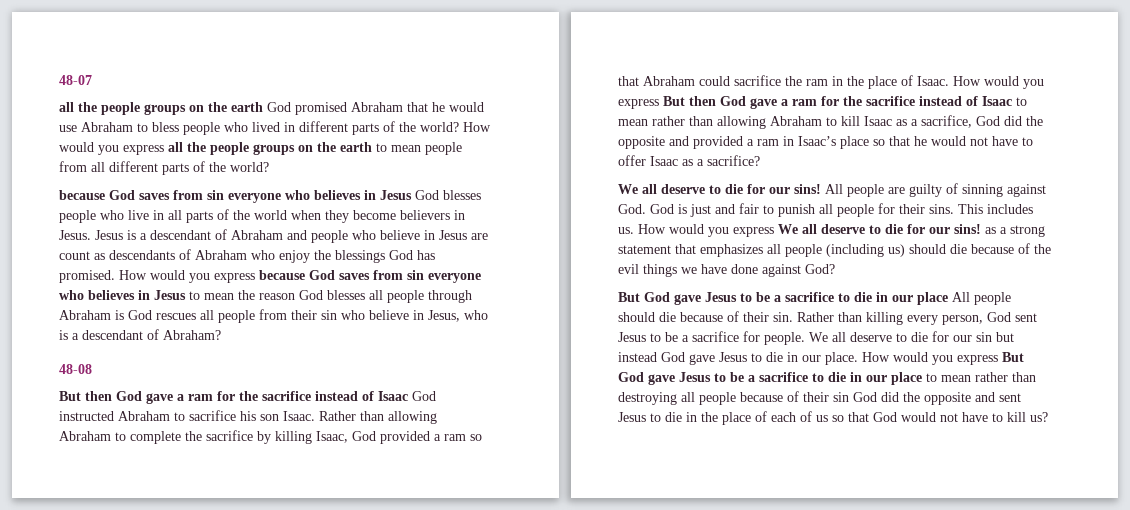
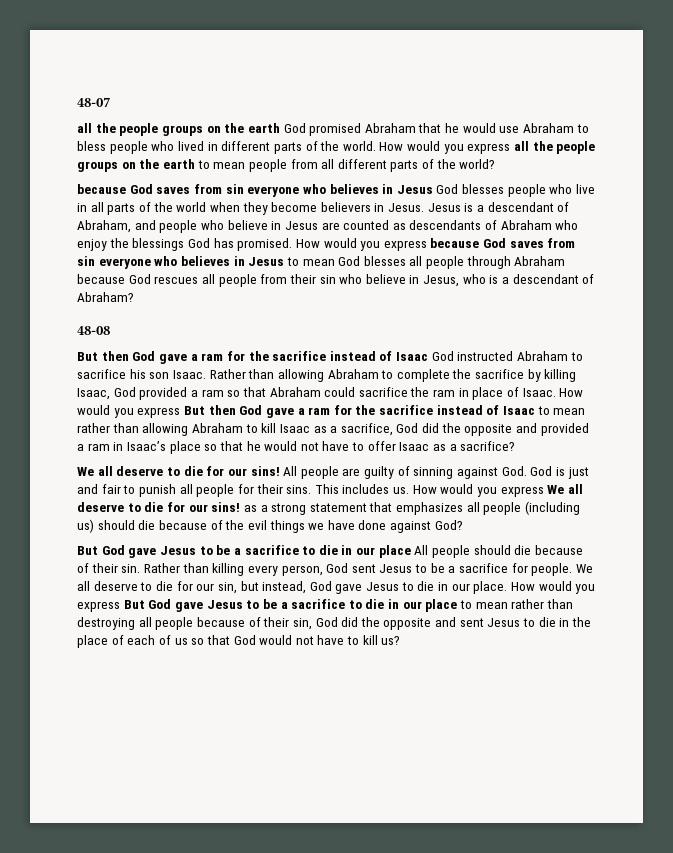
- all the people groups on the earth God promised Abraham that he would use Abraham to bless people who lived in different parts of the world?
+ all the people groups on the earth God promised Abraham that he would use Abraham to bless people who lived in different parts of the world.
- Jesus is a descendant of Abraham and people who believe in Jesus are count as descendants of Abraham who enjoy the blessings God has promised.
+ Jesus is a descendant of Abraham, and people who believe in Jesus are counted as descendants of Abraham who enjoy the blessings God has promised.
- How would you express because God saves from sin everyone who believes in Jesus to mean the reason God blesses all people through Abraham is God rescues all people from their sin who believe in Jesus, who is a descendant of Abraham?
+ How would you express because God saves from sin everyone who believes in Jesus to mean God blesses all people through Abraham because God rescues all people from their sin who believe in Jesus, who is a descendant of Abraham?
- Rather than allowing Abraham to complete the sacrifice by killing Isaac, God provided a ram so that Abraham could sacrifice the ram in the place of Isaac.
+ Rather than allowing Abraham to complete the sacrifice by killing Isaac, God provided a ram so that Abraham could sacrifice the ram in place of Isaac.
- We all deserve to die for our sin but instead God gave Jesus to die in our place.
+ We all deserve to die for our sin, but instead, God gave Jesus to die in our place.
- How would you express But God gave Jesus to be a sacrifice to die in our place to mean rather than destroying all people because of their sin God did the opposite and sent Jesus to die in the place of each of us so that God would not have to kill us?
+ How would you express But God gave Jesus to be a sacrifice to die in our place to mean rather than destroying all people because of their sin, God did the opposite and sent Jesus to die in the place of each of us so that God would not have to kill us?

